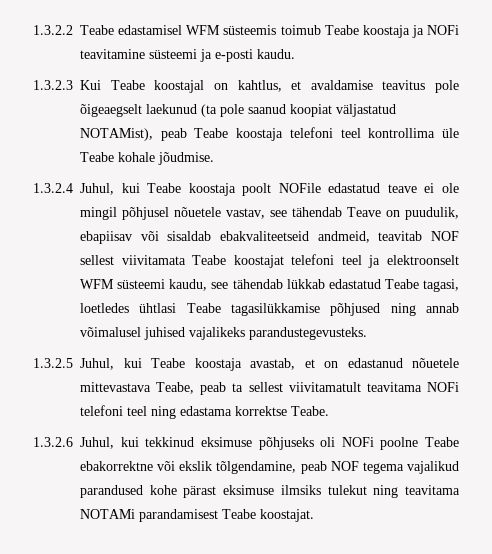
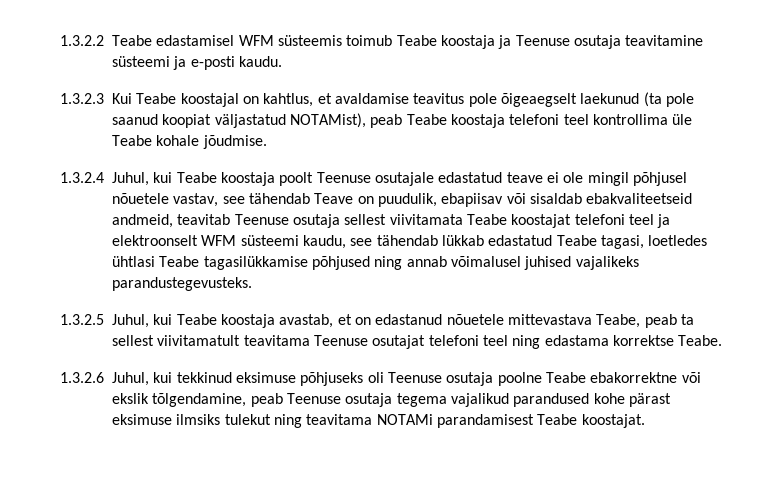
- 1.3.2.2 Teabe edastamisel WFM süsteemis toimub Teabe koostaja ja NOFi teavitamine süsteemi ja e-posti kaudu.
+ 1.3.2.2 Teabe edastamisel WFM süsteemis toimub Teabe koostaja ja Teenuse osutaja teavitamine süsteemi ja e-posti kaudu.
- 1.3.2.4 Juhul, kui Teabe koostaja poolt NOFile edastatud teave ei ole mingil põhjusel nõuetele vastav, see tähendab Teave on puudulik, ebapiisav või sisaldab ebakvaliteetseid andmeid, teavitab NOF sellest viivitamata Teabe koostajat telefoni teel ja elektroonselt WFM süsteemi kaudu, see tähendab lükkab edastatud Teabe tagasi, loetledes ühtlasi Teabe tagasilükkamise põhjused ning annab võimalusel juhised vajalikeks parandustegevusteks.
+ 1.3.2.4 Juhul, kui Teabe koostaja poolt Teenuse osutajale edastatud teave ei ole mingil põhjusel nõuetele vastav, see tähendab Teave on puudulik, ebapiisav või sisaldab ebakvaliteetseid andmeid, teavitab Teenuse osutaja sellest viivitamata Teabe koostajat telefoni teel ja elektroonselt WFM süsteemi kaudu, see tähendab lükkab edastatud Teabe tagasi, loetledes ühtlasi Teabe tagasilükkamise põhjused ning annab võimalusel juhised vajalikeks parandustegevusteks.
- 1.3.2.5 Juhul, kui Teabe koostaja avastab, et on edastanud nõuetele mittevastava Teabe, peab ta sellest viivitamatult teavitama NOFi telefoni teel ning edastama korrektse Teabe.
+ 1.3.2.5 Juhul, kui Teabe koostaja avastab, et on edastanud nõuetele mittevastava Teabe, peab ta sellest viivitamatult teavitama Teenuse osutajat telefoni teel ning edastama korrektse Teabe.
- 1.3.2.6 Juhul, kui tekkinud eksimuse põhjuseks oli NOFi poolne Teabe ebakorrektne või ekslik tõlgendamine, peab NOF tegema vajalikud parandused kohe pärast eksimuse ilmsiks tulekut ning teavitama NOTAMi parandamisest Teabe koostajat.
+ 1.3.2.6 Juhul, kui tekkinud eksimuse põhjuseks oli Teenuse osutaja poolne Teabe ebakorrektne või ekslik tõlgendamine, peab Teenuse osutaja tegema vajalikud parandused kohe pärast eksimuse ilmsiks tulekut ning teavitama NOTAMi parandamisest Teabe koostajat.

